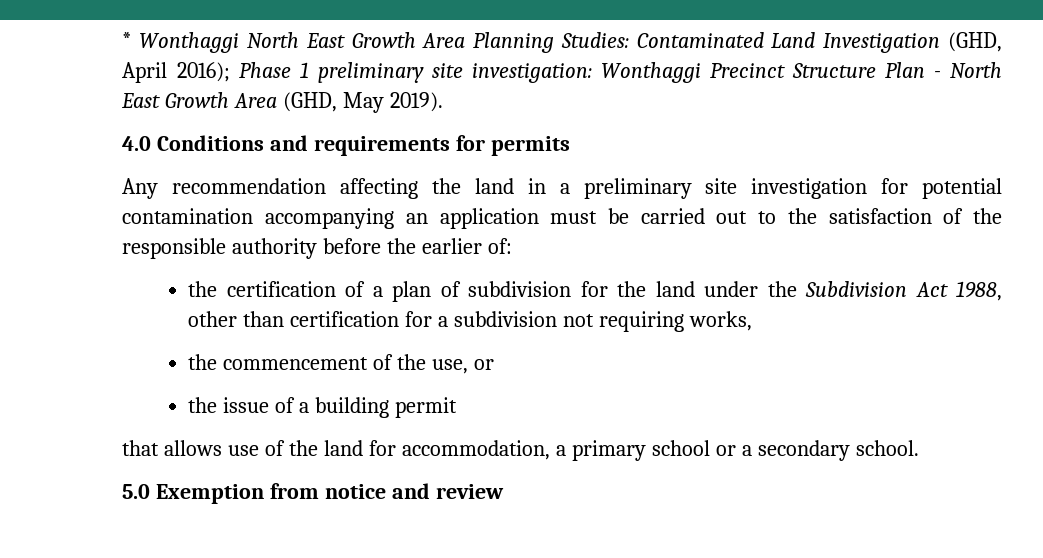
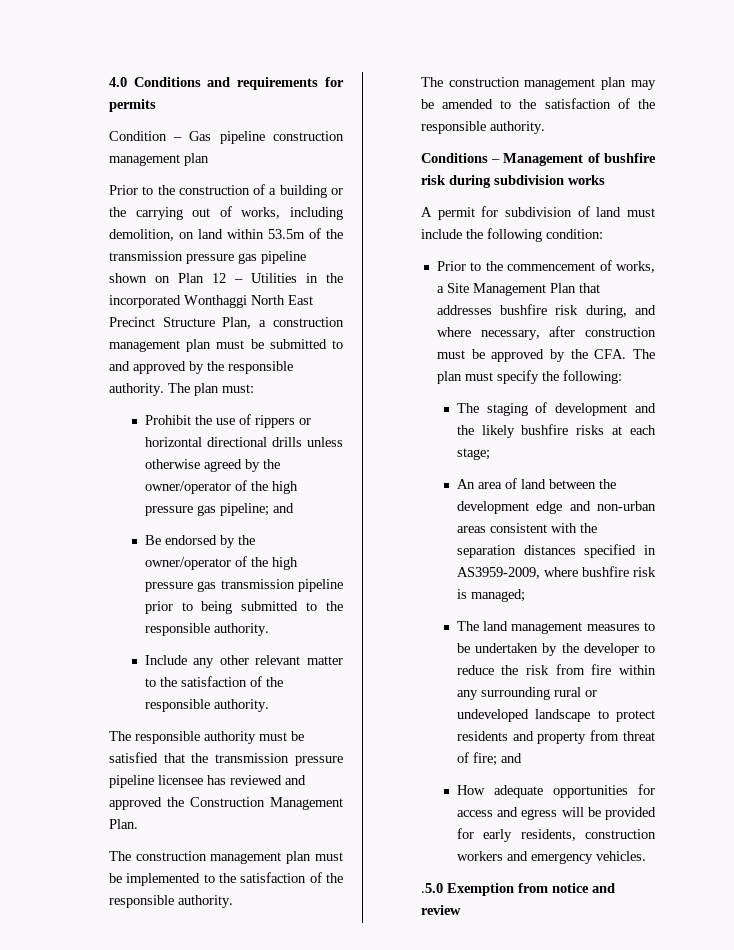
- * Wonthaggi North East Growth Area Planning Studies: Contaminated Land Investigation (GHD, April 2016); Phase 1 preliminary site investigation: Wonthaggi Precinct Structure Plan - North East Growth Area (GHD, May 2019).
- Any recommendation affecting the land in a preliminary site investigation for potential contamination accompanying an application must be carried out to the satisfaction of the responsible authority before the earlier of:
- the certification of a plan of subdivision for the land under the Subdivision Act 1988, other than certification for a subdivision not requiring works,
- the commencement of the use, or
- the issue of a building permit
- that allows use of the land for accommodation, a primary school or a secondary school.
- 5.0 Exemption from notice and review
+ Condition – Gas pipeline construction management plan
+ Prior to the construction of a building or the carrying out of works, including demolition, on land within 53.5m of the transmission pressure gas pipeline shown on Plan 12 – Utilities in the incorporated Wonthaggi North East Precinct Structure Plan, a construction management plan must be submitted to and approved by the responsible authority. The plan must:
+ Prohibit the use of rippers or horizontal directional drills unless otherwise agreed by the owner/operator of the high pressure gas pipeline; and
+ Be endorsed by the owner/operator of the high pressure gas transmission pipeline prior to being submitted to the responsible authority.
+ Include any other relevant matter to the satisfaction of the responsible authority.
+ The responsible authority must be satisfied that the transmission pressure pipeline licensee has reviewed and approved the Construction Management Plan.
+ The construction management plan must be implemented to the satisfaction of the responsible authority.
+ The construction management plan may be amended to the satisfaction of the responsible authority.
+ Conditions – Management of bushfire risk during subdivision works
+ A permit for subdivision of land must include the following condition:
+ Prior to the commencement of works, a Site Management Plan that addresses bushfire risk during, and where necessary, after construction must be approved by the CFA. The plan must specify the following:
+ The staging of development and the likely bushfire risks at each stage;
+ An area of land between the development edge and non-urban areas consistent with the separation distances specified in AS3959-2009, where bushfire risk is managed;
+ The land management measures to be undertaken by the developer to reduce the risk from fire within any surrounding rural or undeveloped landscape to protect residents and property from threat of fire; and
+ How adequate opportunities for access and egress will be provided for early residents, construction workers and emergency vehicles.
+ .5.0 Exemption from notice and review

